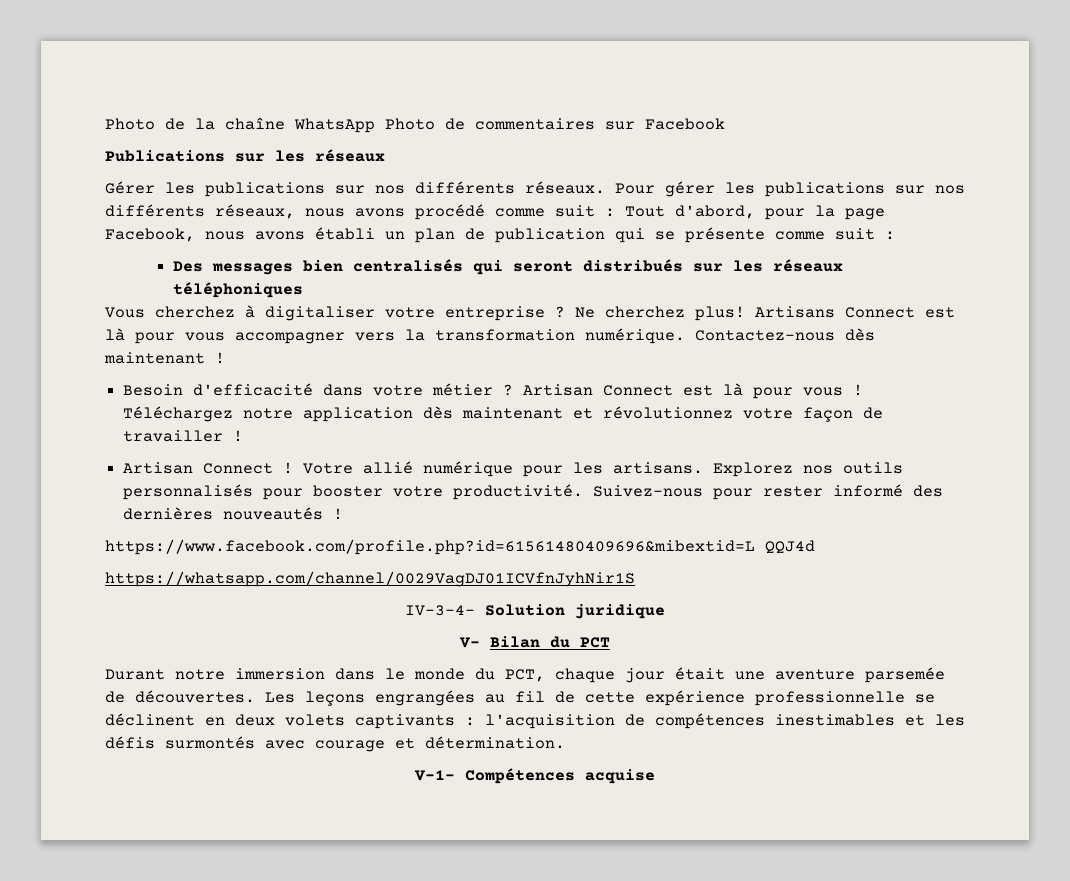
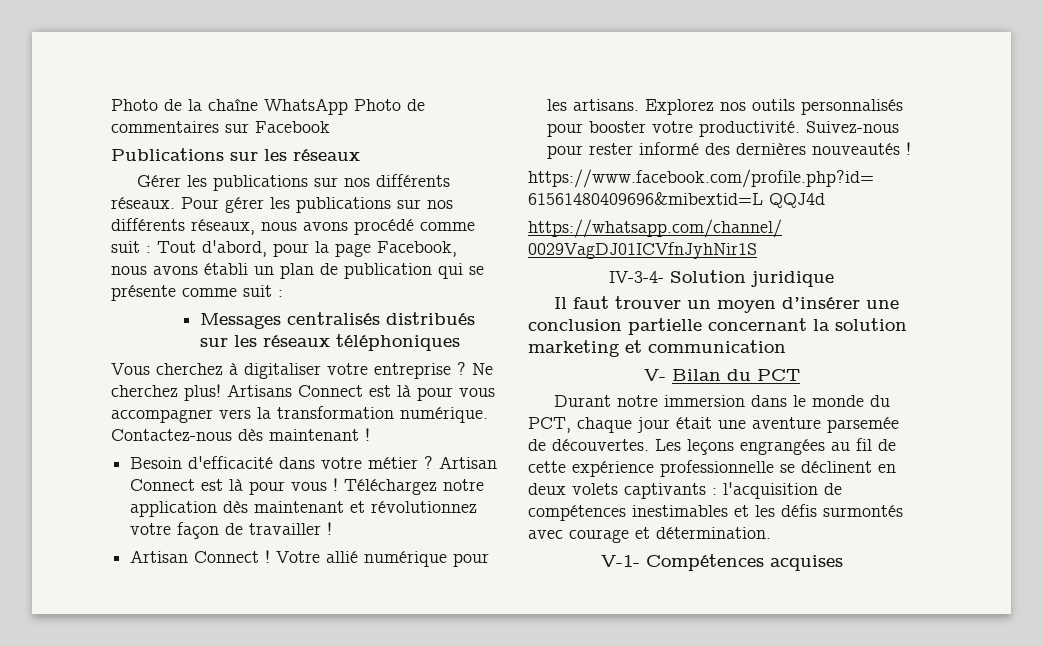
- Des messages bien centralisés qui seront distribués sur les réseaux téléphoniques
+ Messages centralisés distribués sur les réseaux téléphoniques
+ Il faut trouver un moyen d’insérer une conclusion partielle concernant la solution marketing et communication
- V-1- Compétences acquise
+ V-1- Compétences acquises

